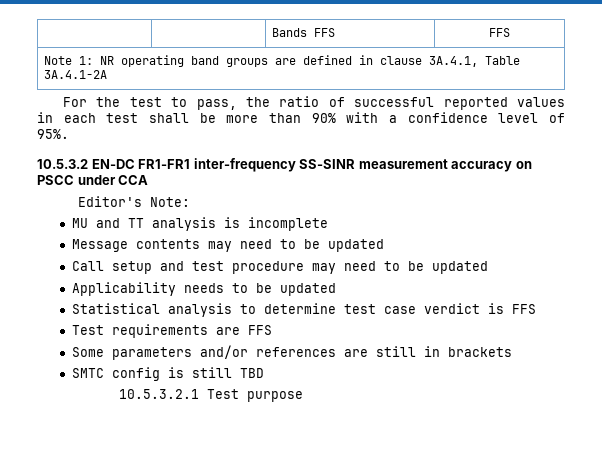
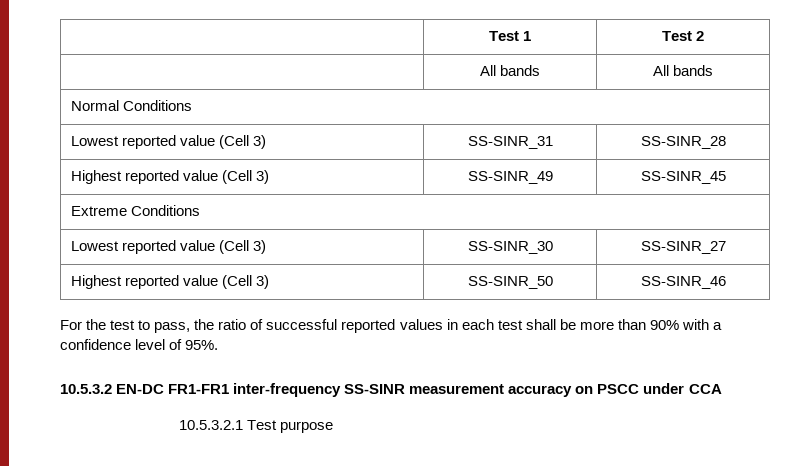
- | | Bands FFS | FFS
- Note 1: NR operating band groups are defined in clause 3A.4.1, Table 3A.4.1-2A
+ | Test 1 | Test 2
+ | All bands | All bands
+ Normal Conditions
+ Lowest reported value (Cell 3) | SS-SINR_31 | SS-SINR_28
+ Highest reported value (Cell 3) | SS-SINR_49 | SS-SINR_45
+ Extreme Conditions
+ Lowest reported value (Cell 3) | SS-SINR_30 | SS-SINR_27
+ Highest reported value (Cell 3) | SS-SINR_50 | SS-SINR_46
- Editor's Note:
- MU and TT analysis is incomplete
- Message contents may need to be updated
- Call setup and test procedure may need to be updated
- Applicability needs to be updated
- Statistical analysis to determine test case verdict is FFS
- Test requirements are FFS
- Some parameters and/or references are still in brackets
- SMTC config is still TBD

